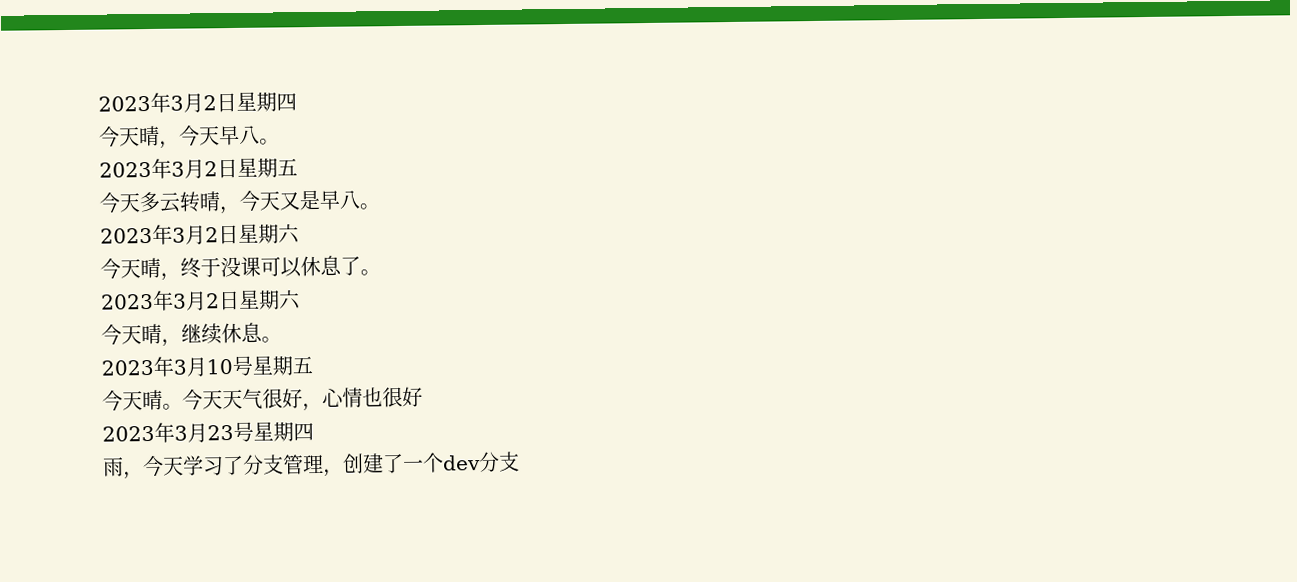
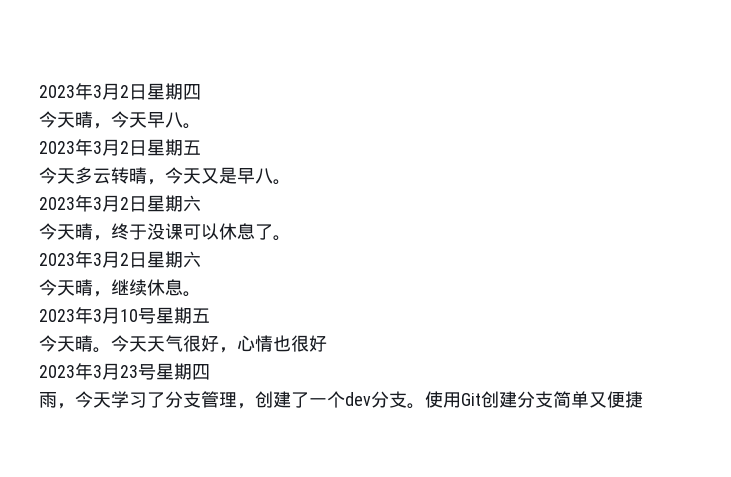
- 雨，今天学习了分支管理，创建了一个dev分支
+ 雨，今天学习了分支管理，创建了一个dev分支。使用Git创建分支简单又便捷

